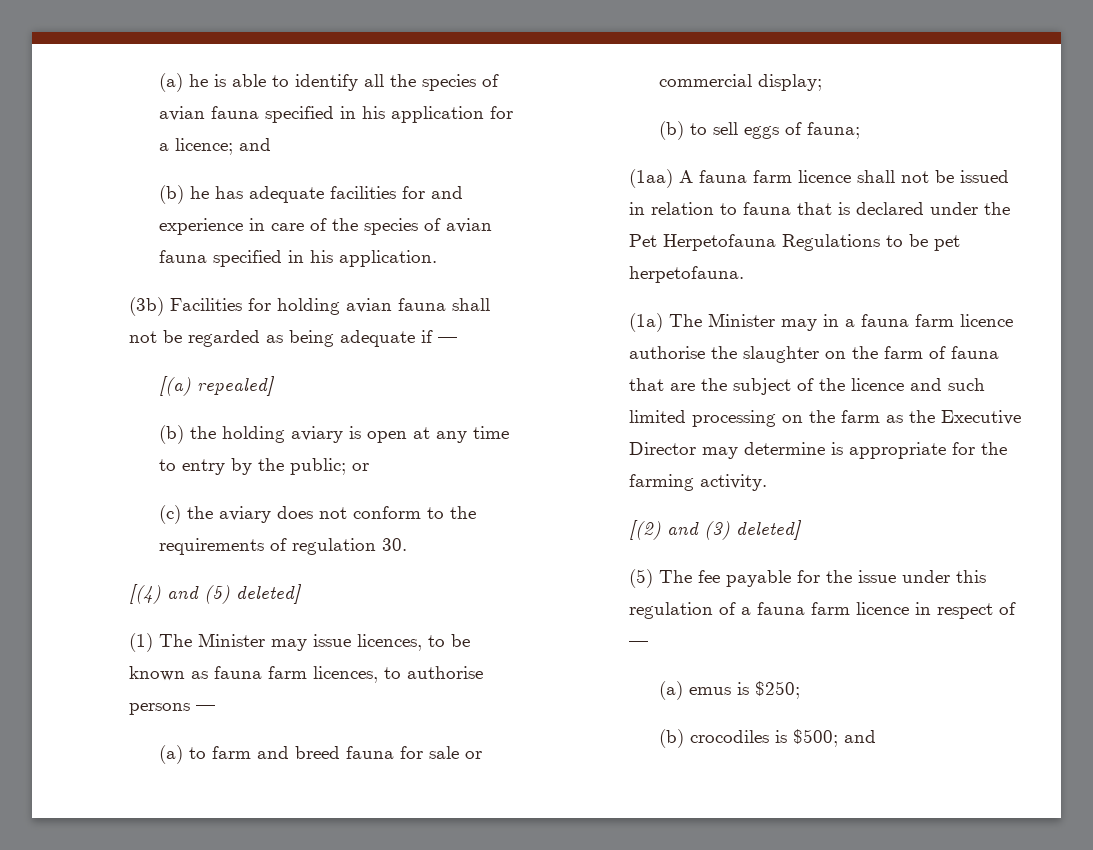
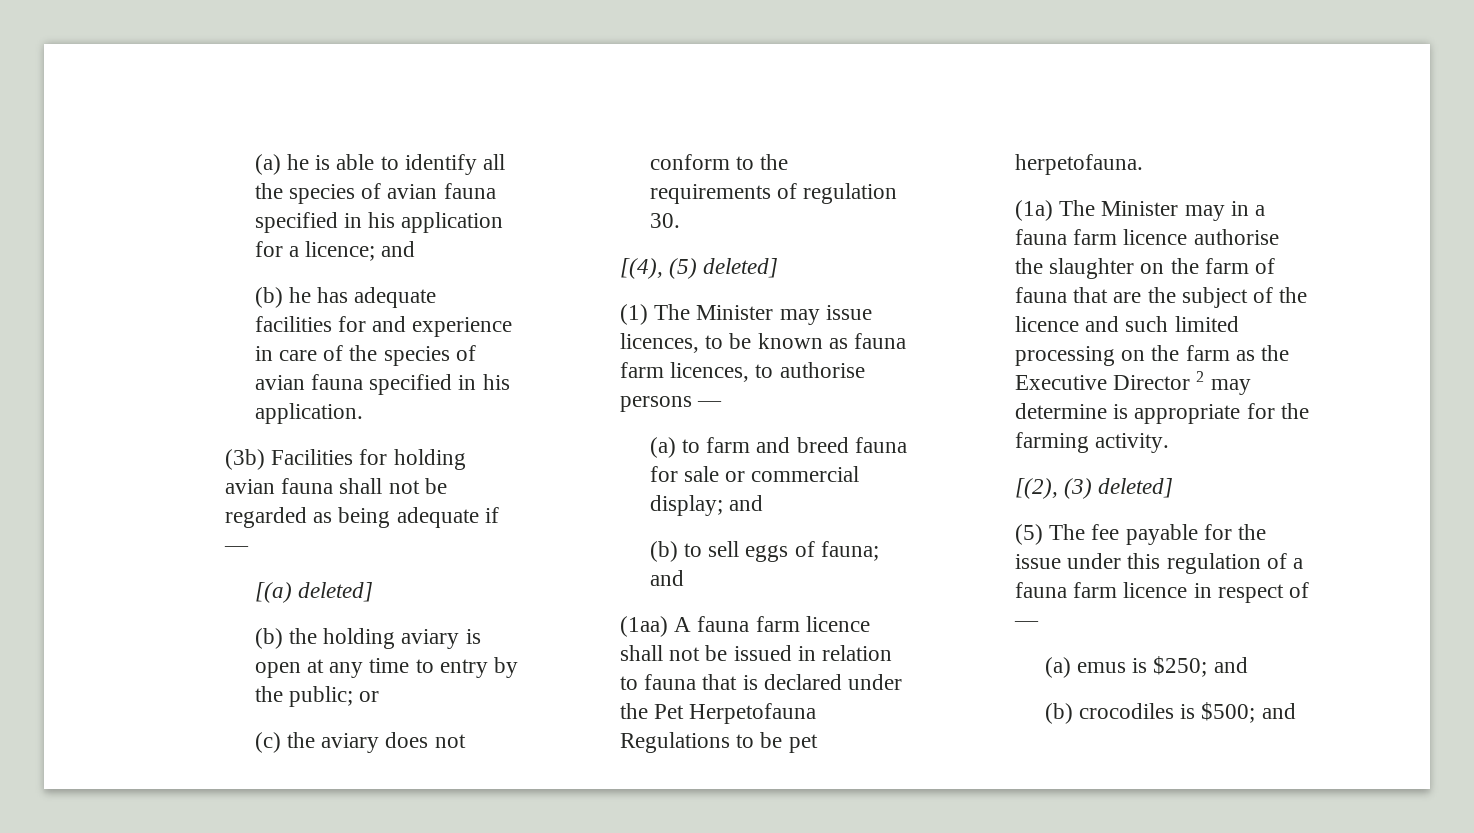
- [(a) repealed]
+ [(a) deleted]
- [(4) and (5) deleted]
+ [(4), (5) deleted]
- (a) to farm and breed fauna for sale or commercial display;
+ (a) to farm and breed fauna for sale or commercial display; and
- (b) to sell eggs of fauna;
+ (b) to sell eggs of fauna; and
- (1a) The Minister may in a fauna farm licence authorise the slaughter on the farm of fauna that are the subject of the licence and such limited processing on the farm as the Executive Director may determine is appropriate for the farming activity.
+ (1a) The Minister may in a fauna farm licence authorise the slaughter on the farm of fauna that are the subject of the licence and such limited processing on the farm as the Executive Director 2 may determine is appropriate for the farming activity.
- [(2) and (3) deleted]
+ [(2), (3) deleted]
- (a) emus is $250;
+ (a) emus is $250; and

